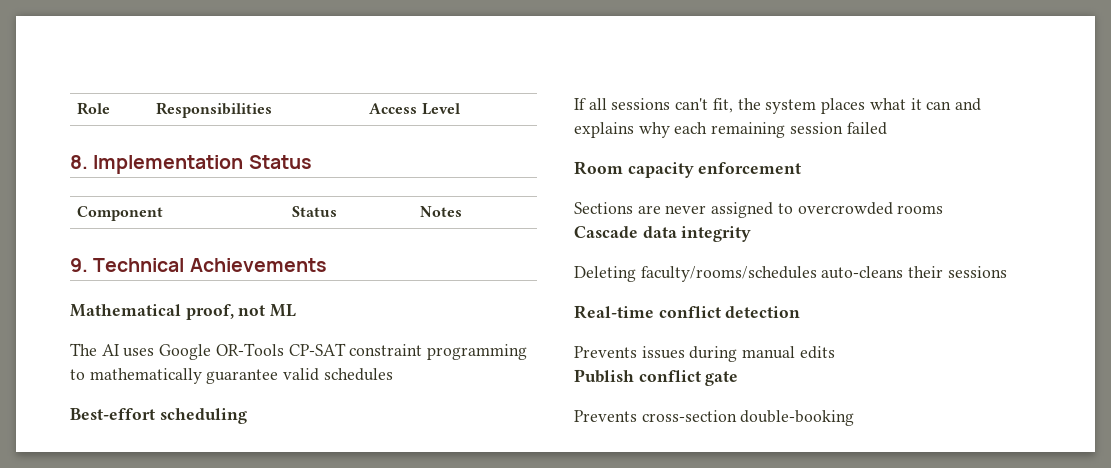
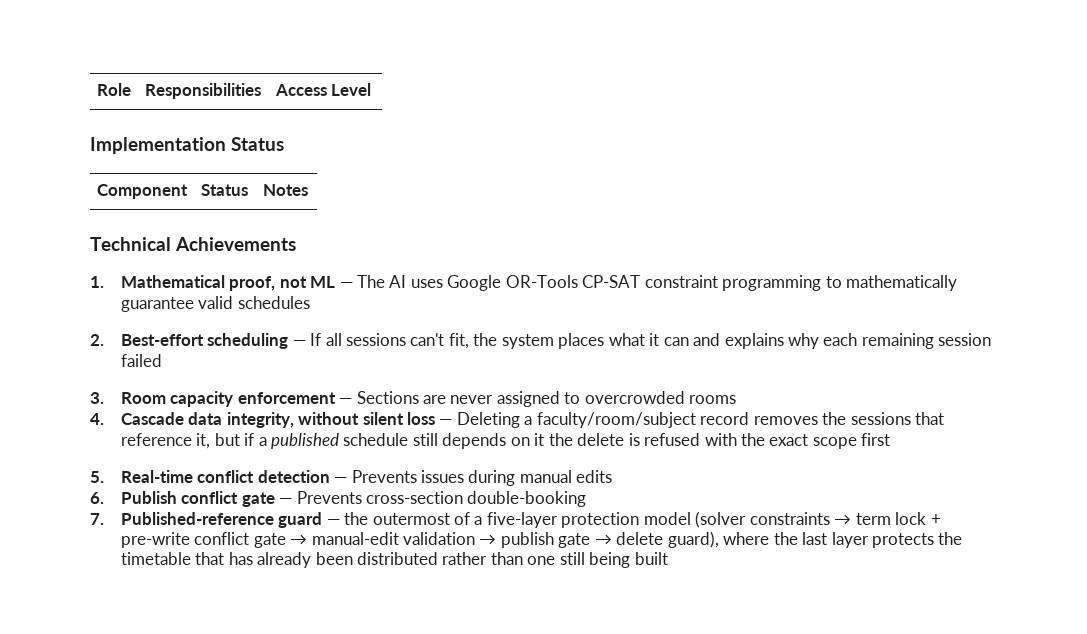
- 8. Implementation Status
+ Implementation Status
- 9. Technical Achievements
+ Technical Achievements
- Mathematical proof, not ML
- The AI uses Google OR-Tools CP-SAT constraint programming to mathematically guarantee valid schedules
+ 1. Mathematical proof, not ML — The AI uses Google OR-Tools CP-SAT constraint programming to mathematically guarantee valid schedules
- Best-effort scheduling
- If all sessions can't fit, the system places what it can and explains why each remaining session failed
+ 2. Best-effort scheduling — If all sessions can't fit, the system places what it can and explains why each remaining session failed
- Room capacity enforcement
- Sections are never assigned to overcrowded rooms
+ 3. Room capacity enforcement — Sections are never assigned to overcrowded rooms
- Cascade data integrity
- Deleting faculty/rooms/schedules auto-cleans their sessions
- Real-time conflict detection
- Prevents issues during manual edits
+ 4. Cascade data integrity, without silent loss — Deleting a faculty/room/subject record removes the sessions that reference it, but if a published schedule still depends on it the delete is refused with the exact scope first
+ 5. Real-time conflict detection — Prevents issues during manual edits
- Publish conflict gate
- Prevents cross-section double-booking
+ 6. Publish conflict gate — Prevents cross-section double-booking
+ 7. Published-reference guard — the outermost of a five-layer protection model (solver constraints → term lock + pre-write conflict gate → manual-edit validation → publish gate → delete guard), where the last layer protects the timetable that has already been distributed rather than one still being built

